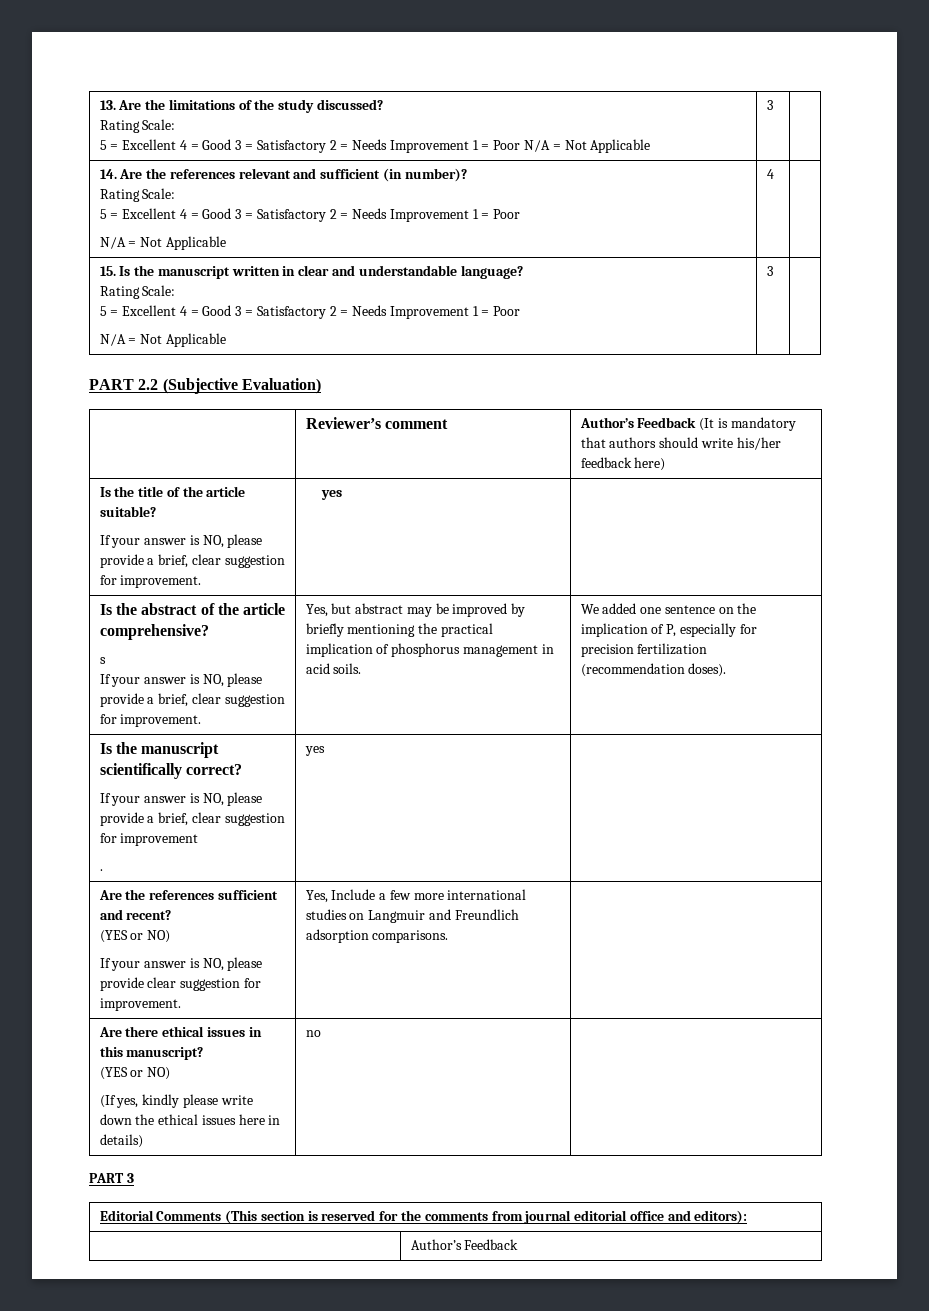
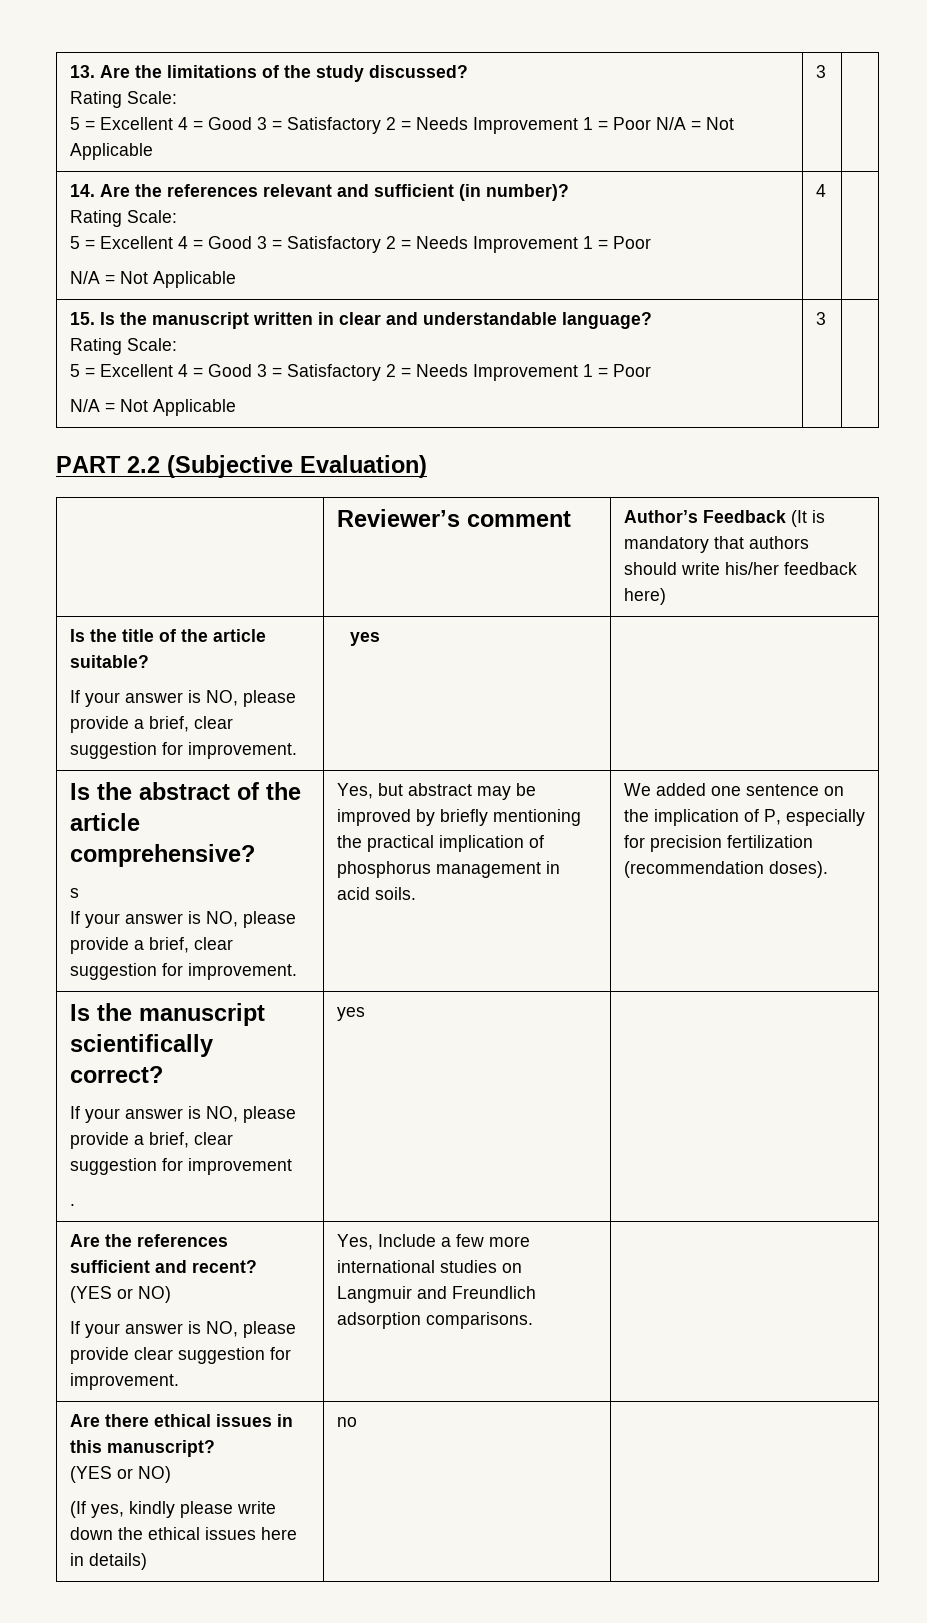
- PART 3
- Editorial Comments (This section is reserved for the comments from journal editorial office and editors):
- | Author’s Feedback

